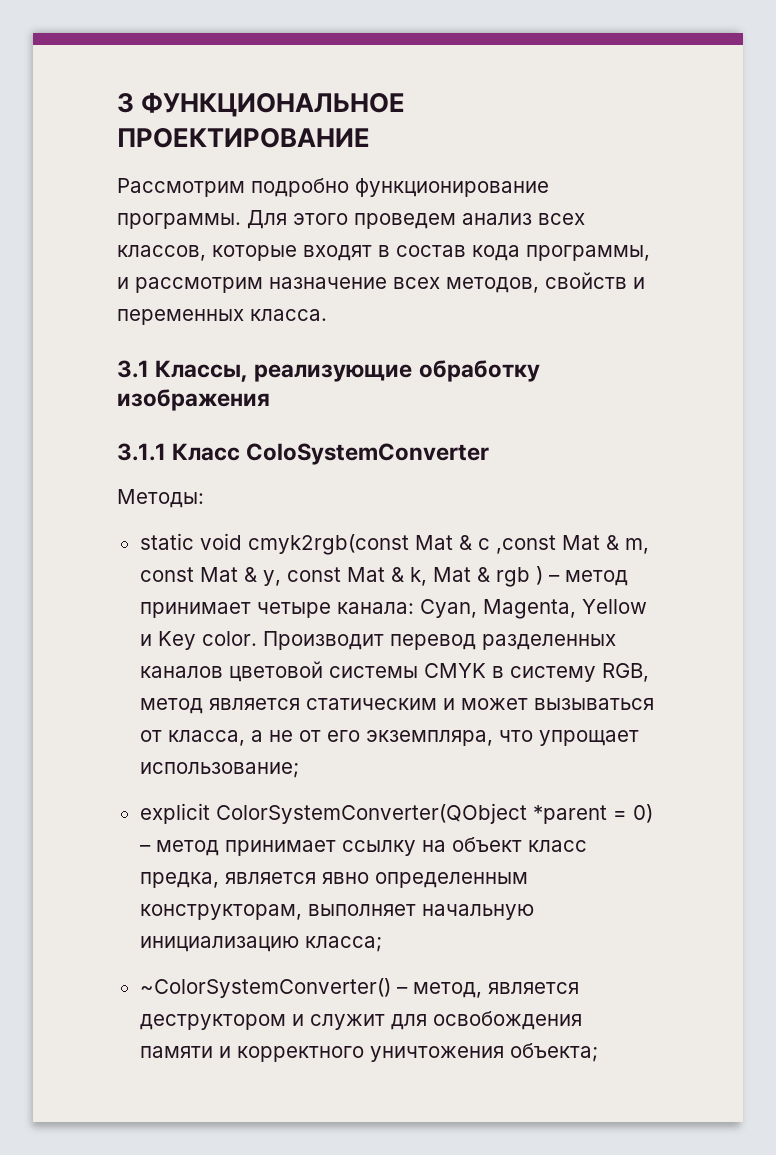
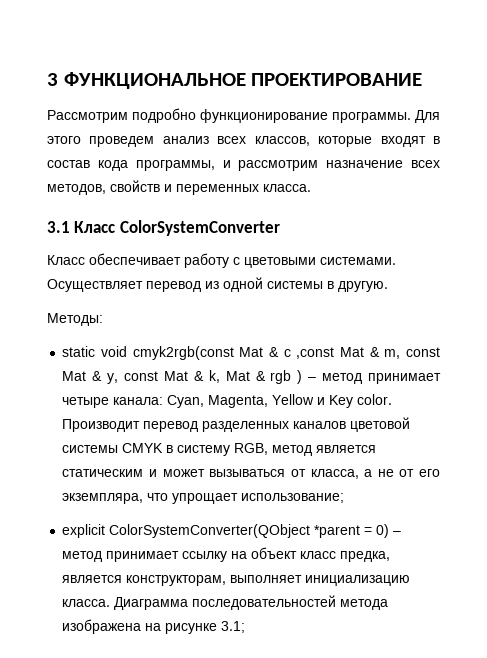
- 3.1 Классы, реализующие обработку изображения
- 3.1.1 Класс ColoSystemConverter
+ 3.1 Класс ColorSystemConverter
+ Класс обеспечивает работу с цветовыми системами. Осуществляет перевод из одной системы в другую.
- explicit ColorSystemConverter(QObject *parent = 0) – метод принимает ссылку на объект класс предка, является явно определенным конструкторам, выполняет начальную инициализацию класса;
- ~ColorSystemConverter() – метод, является деструктором и служит для освобождения памяти и корректного уничтожения объекта;
+ explicit ColorSystemConverter(QObject *parent = 0) – метод принимает ссылку на объект класс предка, является конструкторам, выполняет инициализацию класса. Диаграмма последовательностей метода изображена на рисунке 3.1;

